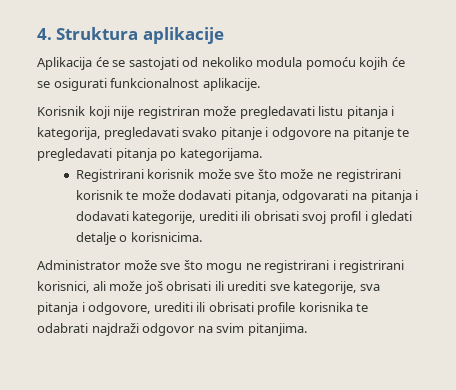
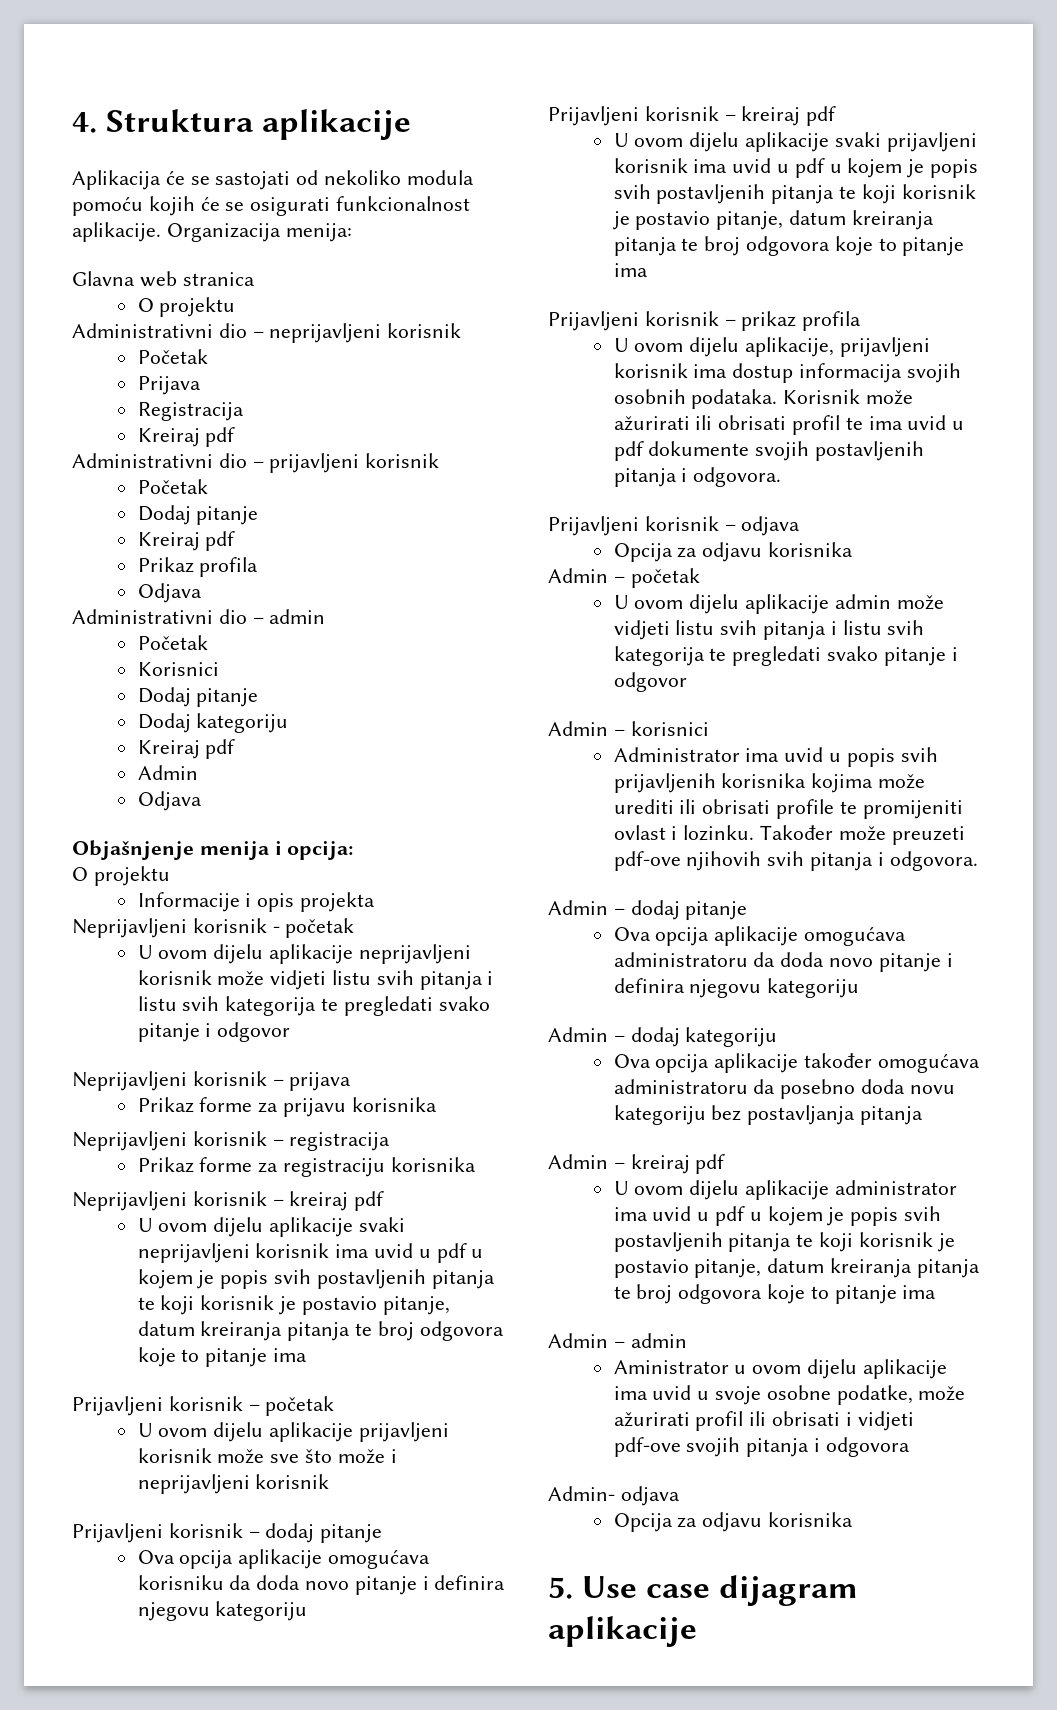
- Aplikacija će se sastojati od nekoliko modula pomoću kojih će se osigurati funkcionalnost aplikacije.
- Korisnik koji nije registriran može pregledavati listu pitanja i kategorija, pregledavati svako pitanje i odgovore na pitanje te pregledavati pitanja po kategorijama.
- Registrirani korisnik može sve što može ne registrirani korisnik te može dodavati pitanja, odgovarati na pitanja i dodavati kategorije, urediti ili obrisati svoj profil i gledati detalje o korisnicima.
- Administrator može sve što mogu ne registrirani i registrirani korisnici, ali može još obrisati ili urediti sve kategorije, sva pitanja i odgovore, urediti ili obrisati profile korisnika te odabrati najdraži odgovor na svim pitanjima.
+ Aplikacija će se sastojati od nekoliko modula pomoću kojih će se osigurati funkcionalnost aplikacije. Organizacija menija:
+ Glavna web stranica
+ O projektu
+ Administrativni dio – neprijavljeni korisnik
+ Početak
+ Prijava
+ Registracija
+ Kreiraj pdf
+ Administrativni dio – prijavljeni korisnik
+ Početak
+ Dodaj pitanje
+ Kreiraj pdf
+ Prikaz profila
+ Odjava
+ Administrativni dio – admin
+ Početak
+ Korisnici
+ Dodaj pitanje
+ Dodaj kategoriju
+ Kreiraj pdf
+ Admin
+ Odjava
+ Objašnjenje menija i opcija:
+ O projektu
+ Informacije i opis projekta
+ Neprijavljeni korisnik - početak
+ U ovom dijelu aplikacije neprijavljeni korisnik može vidjeti listu svih pitanja i listu svih kategorija te pregledati svako pitanje i odgovor
+ Neprijavljeni korisnik – prijava
+ Prikaz forme za prijavu korisnika
+ Neprijavljeni korisnik – registracija
+ Prikaz forme za registraciju korisnika
+ Neprijavljeni korisnik – kreiraj pdf
+ U ovom dijelu aplikacije svaki neprijavljeni korisnik ima uvid u pdf u kojem je popis svih postavljenih pitanja te koji korisnik je postavio pitanje, datum kreiranja pitanja te broj odgovora koje to pitanje ima
+ Prijavljeni korisnik – početak
+ U ovom dijelu aplikacije prijavljeni korisnik može sve što može i neprijavljeni korisnik
+ Prijavljeni korisnik – dodaj pitanje
+ Ova opcija aplikacije omogućava korisniku da doda novo pitanje i definira njegovu kategoriju
+ Prijavljeni korisnik – kreiraj pdf
+ U ovom dijelu aplikacije svaki prijavljeni korisnik ima uvid u pdf u kojem je popis svih postavljenih pitanja te koji korisnik je postavio pitanje, datum kreiranja pitanja te broj odgovora koje to pitanje ima
+ Prijavljeni korisnik – prikaz profila
+ U ovom dijelu aplikacije, prijavljeni korisnik ima dostup informacija svojih osobnih podataka. Korisnik može ažurirati ili obrisati profil te ima uvid u pdf dokumente svojih postavljenih pitanja i odgovora.
+ Prijavljeni korisnik – odjava
+ Opcija za odjavu korisnika
+ Admin – početak
+ U ovom dijelu aplikacije admin može vidjeti listu svih pitanja i listu svih kategorija te pregledati svako pitanje i odgovor
+ Admin – korisnici
+ Administrator ima uvid u popis svih prijavljenih korisnika kojima može urediti ili obrisati profile te promijeniti ovlast i lozinku. Također može preuzeti pdf-ove njihovih svih pitanja i odgovora.
+ Admin – dodaj pitanje
+ Ova opcija aplikacije omogućava administratoru da doda novo pitanje i definira njegovu kategoriju
+ Admin – dodaj kategoriju
+ Ova opcija aplikacije također omogućava administratoru da posebno doda novu kategoriju bez postavljanja pitanja
+ Admin – kreiraj pdf
+ U ovom dijelu aplikacije administrator ima uvid u pdf u kojem je popis svih postavljenih pitanja te koji korisnik je postavio pitanje, datum kreiranja pitanja te broj odgovora koje to pitanje ima
+ Admin – admin
+ Aministrator u ovom dijelu aplikacije ima uvid u svoje osobne podatke, može ažurirati profil ili obrisati i vidjeti pdf-ove svojih pitanja i odgovora
+ Admin- odjava
+ Opcija za odjavu korisnika
+ 5. Use case dijagram aplikacije

